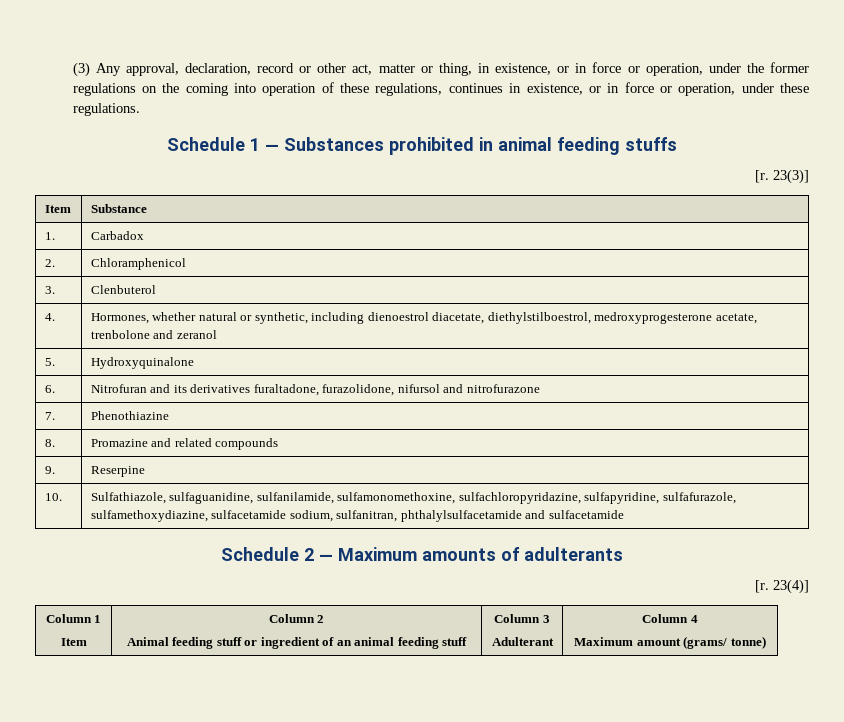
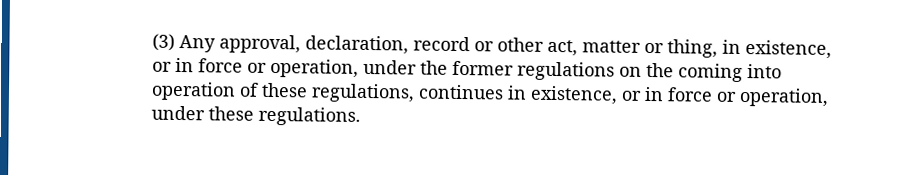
- Schedule 1 — Substances prohibited in animal feeding stuffs
- [r. 23(3)]
- Item | Substance
- 1. | Carbadox
- 2. | Chloramphenicol
- 3. | Clenbuterol
- 4. | Hormones, whether natural or synthetic, including dienoestrol diacetate, diethylstilboestrol, medroxyprogesterone acetate, trenbolone and zeranol
- 5. | Hydroxyquinalone
- 6. | Nitrofuran and its derivatives furaltadone, furazolidone, nifursol and nitrofurazone
- 7. | Phenothiazine
- 8. | Promazine and related compounds
- 9. | Reserpine
- 10. | Sulfathiazole, sulfaguanidine, sulfanilamide, sulfamonomethoxine, sulfachloropyridazine, sulfapyridine, sulfafurazole, sulfamethoxydiazine, sulfacetamide sodium, sulfanitran, phthalylsulfacetamide and sulfacetamide
- Schedule 2 — Maximum amounts of adulterants
- [r. 23(4)]
- Column 1
- Item | Column 2
- Animal feeding stuff or ingredient of an animal feeding stuff | Column 3
- Adulterant | Column 4
- Maximum amount (grams/ tonne)

